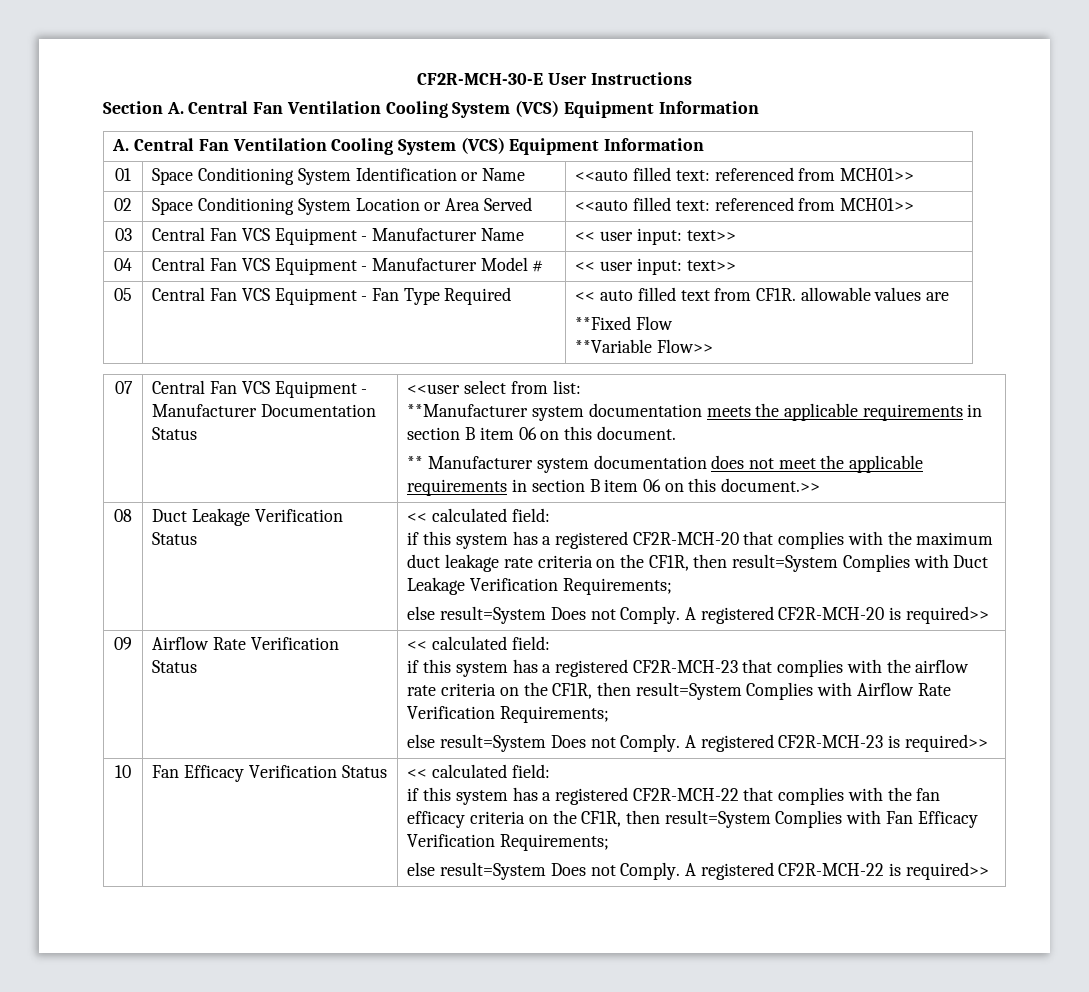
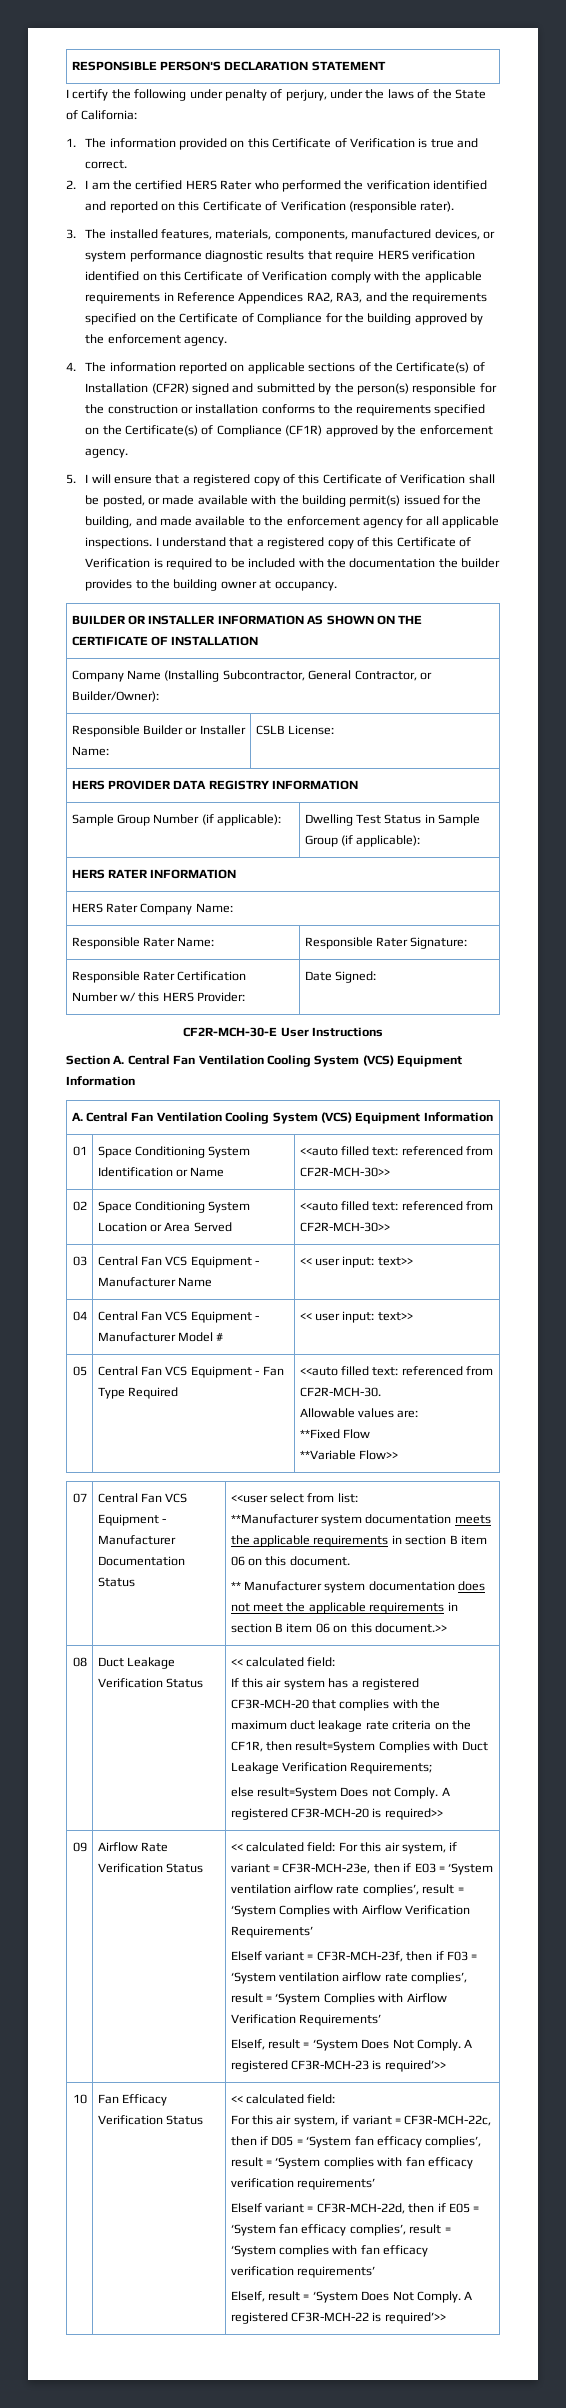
+ RESPONSIBLE PERSON'S DECLARATION STATEMENT
+ I certify the following under penalty of perjury, under the laws of the State of California:
+ 1. The information provided on this Certificate of Verification is true and correct.
+ 2. I am the certified HERS Rater who performed the verification identified and reported on this Certificate of Verification (responsible rater).
+ 3. The installed features, materials, components, manufactured devices, or system performance diagnostic results that require HERS verification identified on this Certificate of Verification comply with the applicable requirements in Reference Appendices RA2, RA3, and the requirements specified on the Certificate of Compliance for the building approved by the enforcement agency.
+ 4. The information reported on applicable sections of the Certificate(s) of Installation (CF2R) signed and submitted by the person(s) responsible for the construction or installation conforms to the requirements specified on the Certificate(s) of Compliance (CF1R) approved by the enforcement agency.
+ 5. I will ensure that a registered copy of this Certificate of Verification shall be posted, or made available with the building permit(s) issued for the building, and made available to the enforcement agency for all applicable inspections. I understand that a registered copy of this Certificate of Verification is required to be included with the documentation the builder provides to the building owner at occupancy.
+ BUILDER OR INSTALLER INFORMATION AS SHOWN ON THE CERTIFICATE OF INSTALLATION
+ Company Name (Installing Subcontractor, General Contractor, or Builder/Owner):
+ Responsible Builder or Installer Name: | CSLB License:
+ HERS PROVIDER DATA REGISTRY INFORMATION
+ Sample Group Number (if applicable): | Dwelling Test Status in Sample Group (if applicable):
+ HERS RATER INFORMATION
+ HERS Rater Company Name:
+ Responsible Rater Name: | Responsible Rater Signature:
+ Responsible Rater Certification Number w/ this HERS Provider: | Date Signed:
- 01 | Space Conditioning System Identification or Name | <<auto filled text: referenced from MCH01>>
+ 01 | Space Conditioning System Identification or Name | <<auto filled text: referenced from CF2R-MCH-30>>
- 02 | Space Conditioning System Location or Area Served | <<auto filled text: referenced from MCH01>>
+ 02 | Space Conditioning System Location or Area Served | <<auto filled text: referenced from CF2R-MCH-30>>
- 05 | Central Fan VCS Equipment - Fan Type Required | << auto filled text from CF1R. allowable values are
+ 05 | Central Fan VCS Equipment - Fan Type Required | <<auto filled text: referenced from CF2R-MCH-30.
+ Allowable values are:
- if this system has a registered CF2R-MCH-20 that complies with the maximum duct leakage rate criteria on the CF1R, then result=System Complies with Duct Leakage Verification Requirements;
+ If this air system has a registered CF3R-MCH-20 that complies with the maximum duct leakage rate criteria on the CF1R, then result=System Complies with Duct Leakage Verification Requirements;
- A registered CF2R-MCH-20 is required>>
+ A registered CF3R-MCH-20 is required>>
- Airflow Rate Verification Status | << calculated field:
- if this system has a registered CF2R-MCH-23 that complies with the airflow rate criteria on the CF1R, then result=System Complies with Airflow Rate Verification Requirements;
- else result=System Does not Comply. A registered CF2R-MCH-23 is required>>
+ Airflow Rate Verification Status | << calculated field: For this air system, if variant = CF3R-MCH-23e, then if E03 = ‘System ventilation airflow rate complies’, result = ‘System Complies with Airflow Verification Requirements’
+ ElseIf variant = CF3R-MCH-23f, then if F03 = ‘System ventilation airflow rate complies’, result = ‘System Complies with Airflow Verification Requirements’
+ ElseIf, result = ‘System Does Not Comply. A registered CF3R-MCH-23 is required’>>
- if this system has a registered CF2R-MCH-22 that complies with the fan efficacy criteria on the CF1R, then result=System Complies with Fan Efficacy Verification Requirements;
- else result=System Does not Comply. A registered CF2R-MCH-22 is required>>
+ For this air system, if variant = CF3R-MCH-22c, then if D05 = ‘System fan efficacy complies’, result = ‘System complies with fan efficacy verification requirements’
+ ElseIf variant = CF3R-MCH-22d, then if E05 = ‘System fan efficacy complies’, result = ‘System complies with fan efficacy verification requirements’
+ ElseIf, result = ‘System Does Not Comply. A registered CF3R-MCH-22 is required’>>

